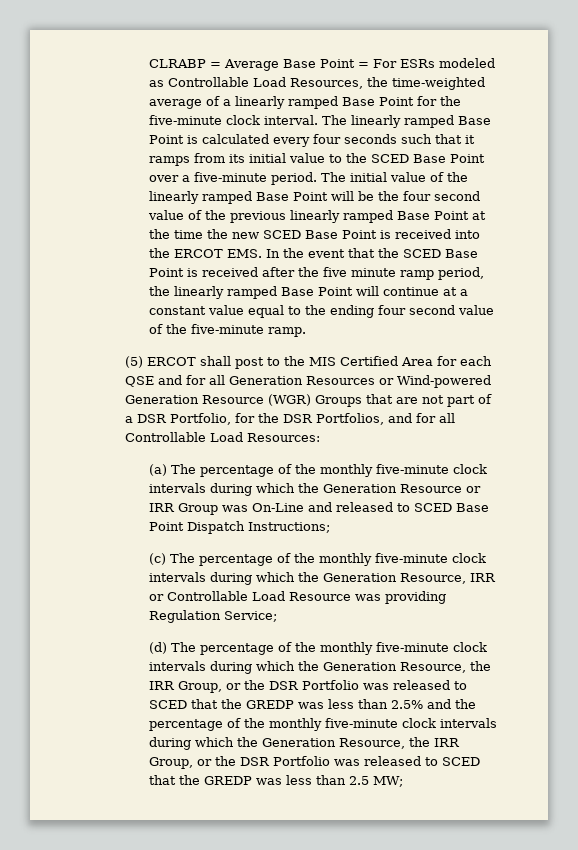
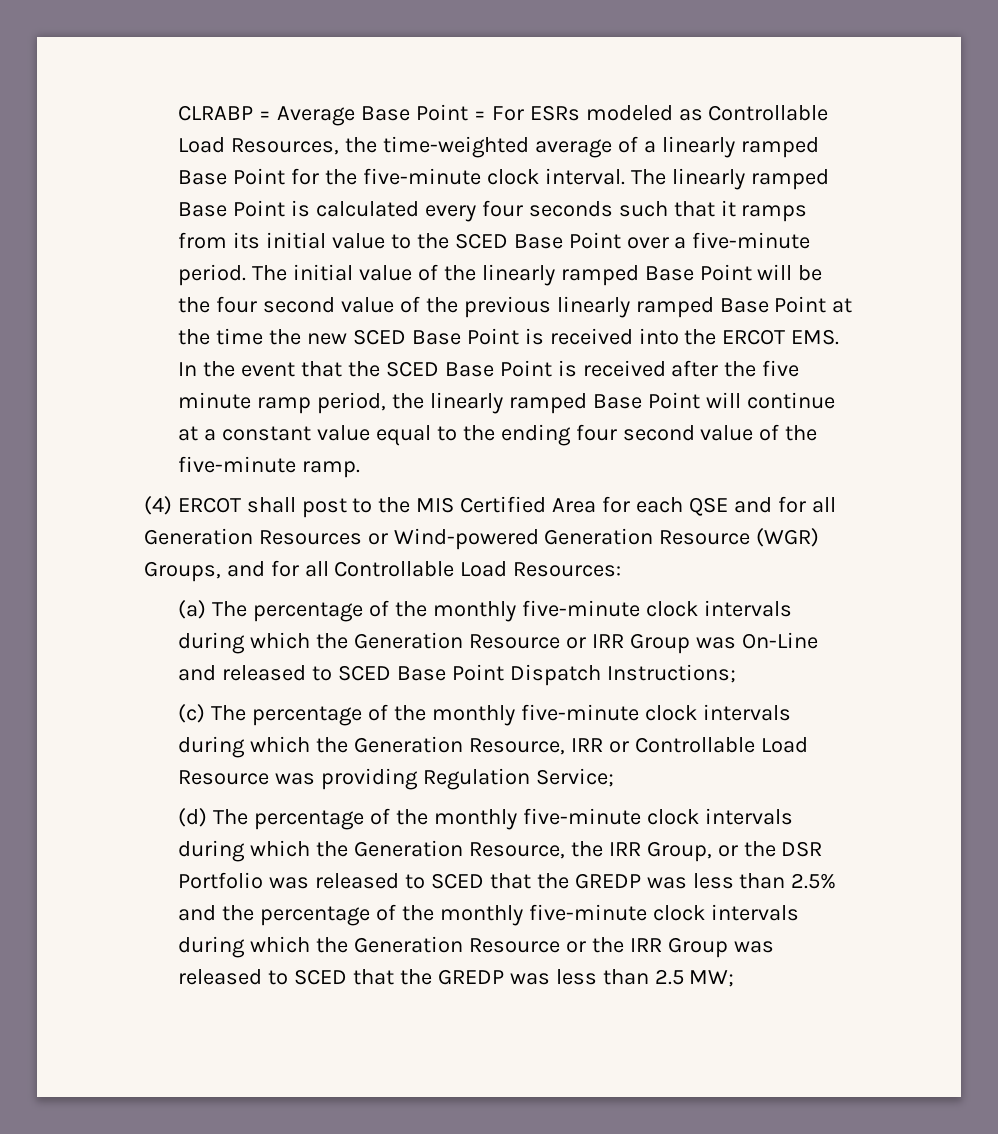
- (5) ERCOT shall post to the MIS Certified Area for each QSE and for all Generation Resources or Wind-powered Generation Resource (WGR) Groups that are not part of a DSR Portfolio, for the DSR Portfolios, and for all Controllable Load Resources:
+ (4) ERCOT shall post to the MIS Certified Area for each QSE and for all Generation Resources or Wind-powered Generation Resource (WGR) Groups, and for all Controllable Load Resources:
- (d) The percentage of the monthly five-minute clock intervals during which the Generation Resource, the IRR Group, or the DSR Portfolio was released to SCED that the GREDP was less than 2.5% and the percentage of the monthly five-minute clock intervals during which the Generation Resource, the IRR Group, or the DSR Portfolio was released to SCED that the GREDP was less than 2.5 MW;
+ (d) The percentage of the monthly five-minute clock intervals during which the Generation Resource, the IRR Group, or the DSR Portfolio was released to SCED that the GREDP was less than 2.5% and the percentage of the monthly five-minute clock intervals during which the Generation Resource or the IRR Group was released to SCED that the GREDP was less than 2.5 MW;

